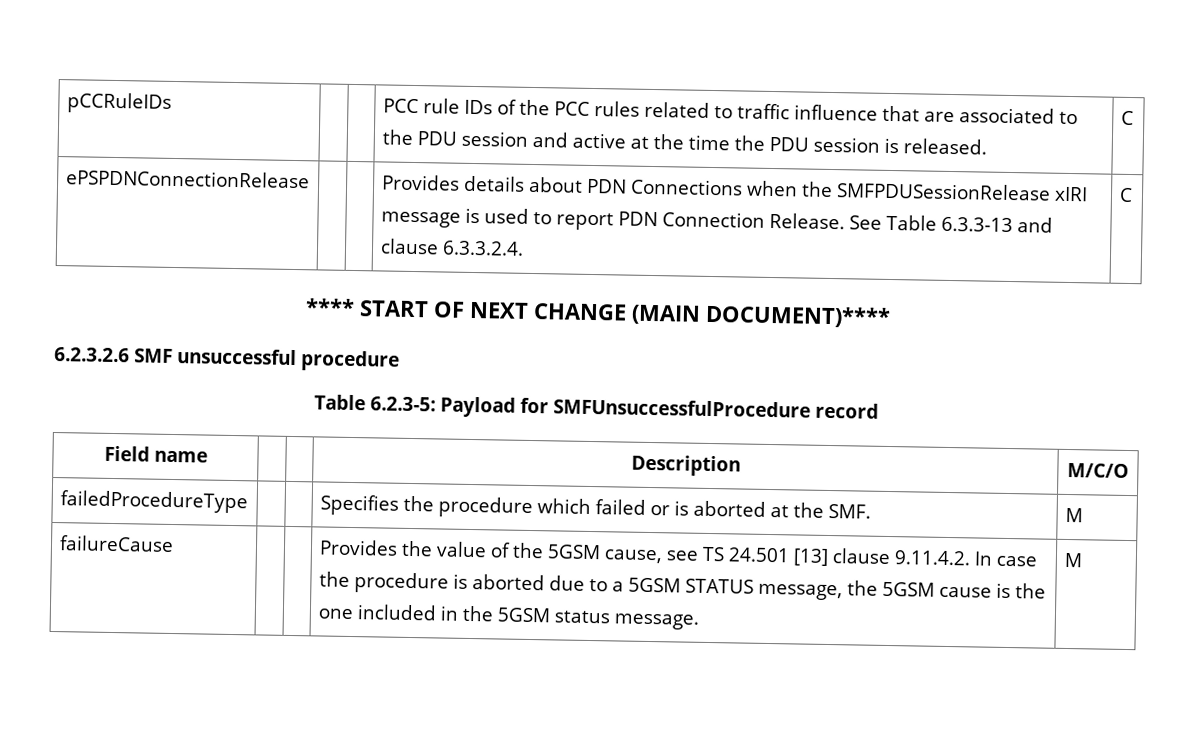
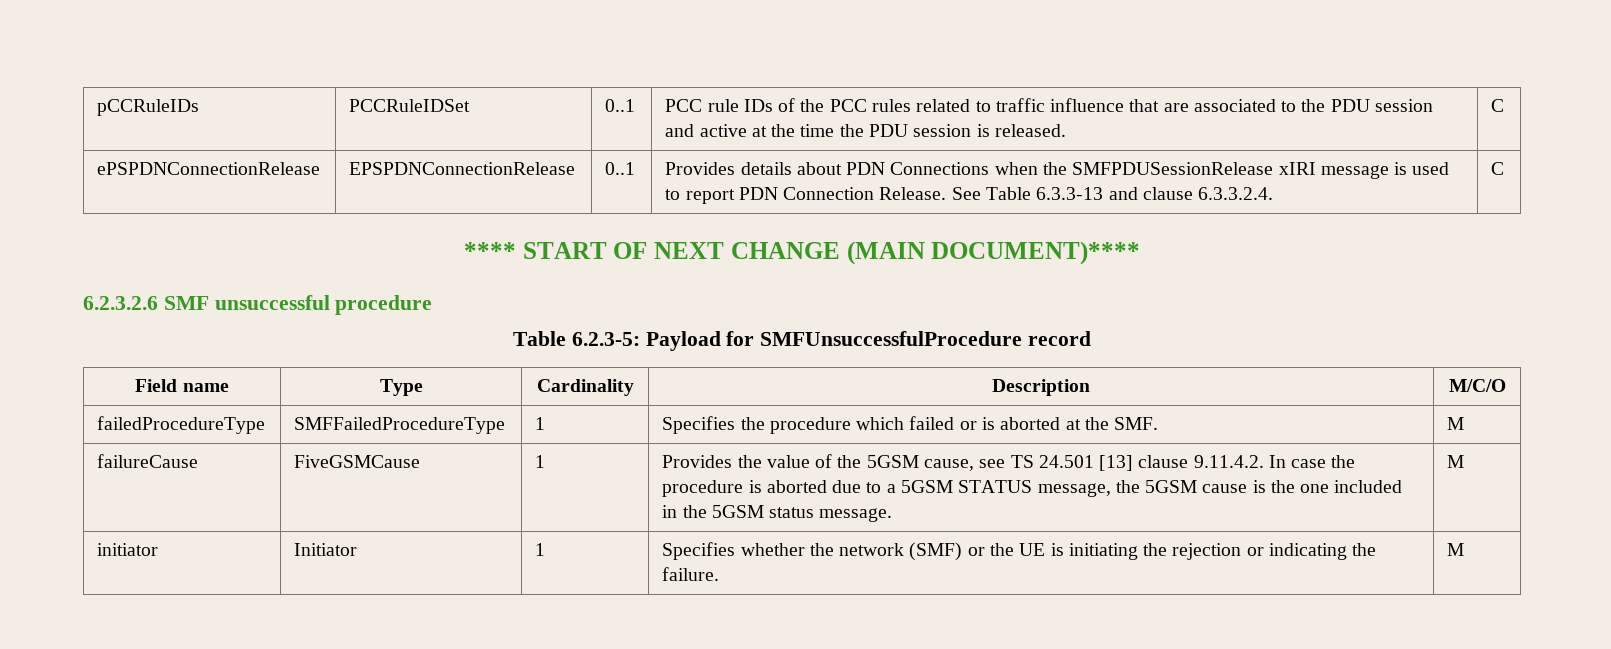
- pCCRuleIDs | | | PCC rule IDs of the PCC rules related to traffic influence that are associated to the PDU session and active at the time the PDU session is released. | C
+ pCCRuleIDs | PCCRuleIDSet | 0..1 | PCC rule IDs of the PCC rules related to traffic influence that are associated to the PDU session and active at the time the PDU session is released. | C
- ePSPDNConnectionRelease | | | Provides details about PDN Connections when the SMFPDUSessionRelease xIRI message is used to report PDN Connection Release. See Table 6.3.3-13 and clause 6.3.3.2.4. | C
+ ePSPDNConnectionRelease | EPSPDNConnectionRelease | 0..1 | Provides details about PDN Connections when the SMFPDUSessionRelease xIRI message is used to report PDN Connection Release. See Table 6.3.3-13 and clause 6.3.3.2.4. | C
- Field name | | | Description | M/C/O
+ Field name | Type | Cardinality | Description | M/C/O
- failedProcedureType | | | Specifies the procedure which failed or is aborted at the SMF. | M
+ failedProcedureType | SMFFailedProcedureType | 1 | Specifies the procedure which failed or is aborted at the SMF. | M
+ FiveGSMCause | 1
+ initiator | Initiator | 1 | Specifies whether the network (SMF) or the UE is initiating the rejection or indicating the failure. | M

